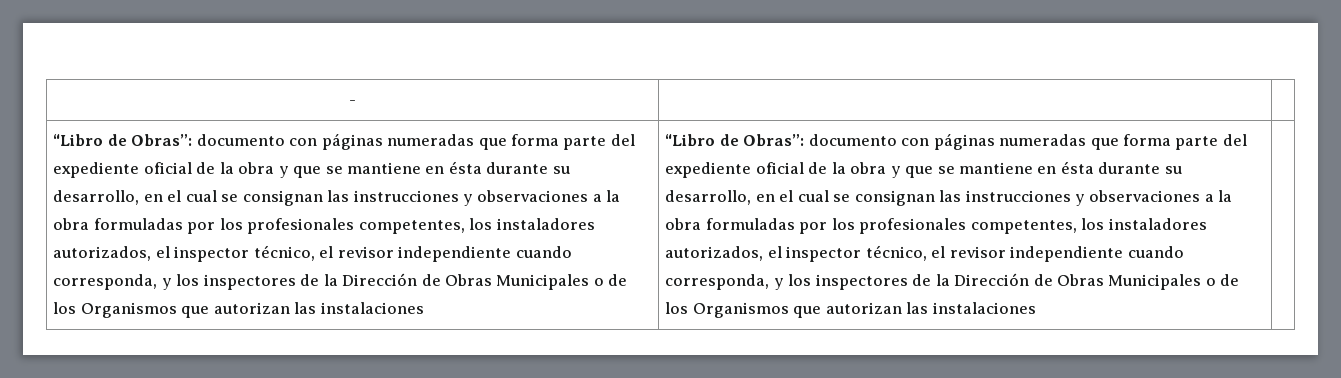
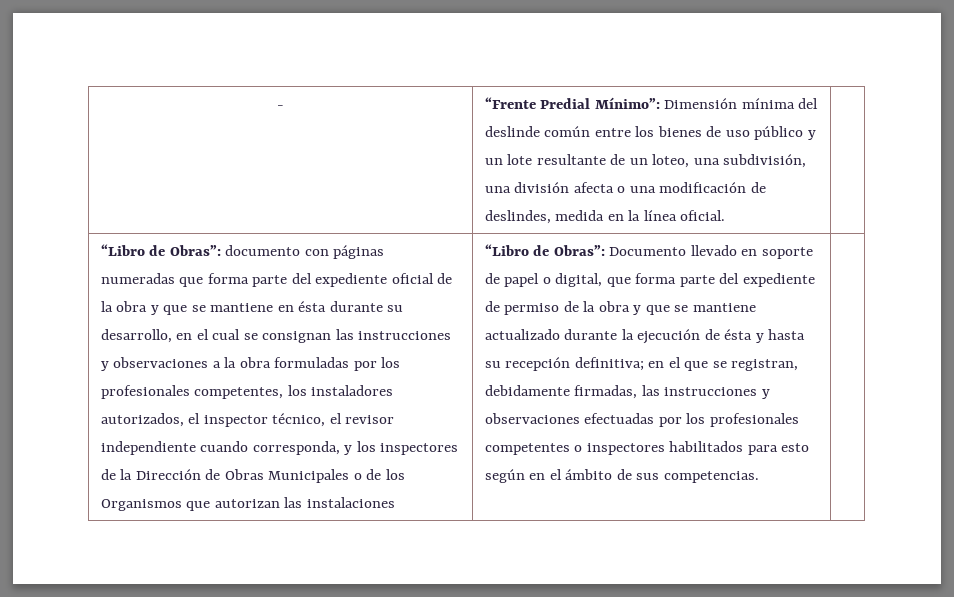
- - | |
+ - | “Frente Predial Mínimo”: Dimensión mínima del deslinde común entre los bienes de uso público y un lote resultante de un loteo, una subdivisión, una división afecta o una modificación de deslindes, medida en la línea oficial. |
- documento con páginas numeradas que forma parte del expediente oficial de la obra y que se mantiene en ésta durante su desarrollo, en el cual se consignan las instrucciones y observaciones a la obra formuladas por los profesionales competentes, los instaladores autorizados, el inspector técnico, el revisor independiente cuando corresponda, y los inspectores de la Dirección de Obras Municipales o de los Organismos que autorizan las instalaciones | “Libro de Obras”: documento con páginas numeradas que forma parte del expediente oficial de la obra y que se mantiene en ésta durante su desarrollo, en el cual se consignan las instrucciones y observaciones a la obra formuladas por los profesionales competentes, los instaladores autorizados, el inspector técnico, el revisor independiente cuando corresponda, y los inspectores de la Dirección de Obras Municipales o de los Organismos que autorizan las instalaciones
+ documento con páginas numeradas que forma parte del expediente oficial de la obra y que se mantiene en ésta durante su desarrollo, en el cual se consignan las instrucciones y observaciones a la obra formuladas por los profesionales competentes, los instaladores autorizados, el inspector técnico, el revisor independiente cuando corresponda, y los inspectores de la Dirección de Obras Municipales o de los Organismos que autorizan las instalaciones | “Libro de Obras”: Documento llevado en soporte de papel o digital, que forma parte del expediente de permiso de la obra y que se mantiene actualizado durante la ejecución de ésta y hasta su recepción definitiva; en el que se registran, debidamente firmadas, las instrucciones y observaciones efectuadas por los profesionales competentes o inspectores habilitados para esto según en el ámbito de sus competencias.

